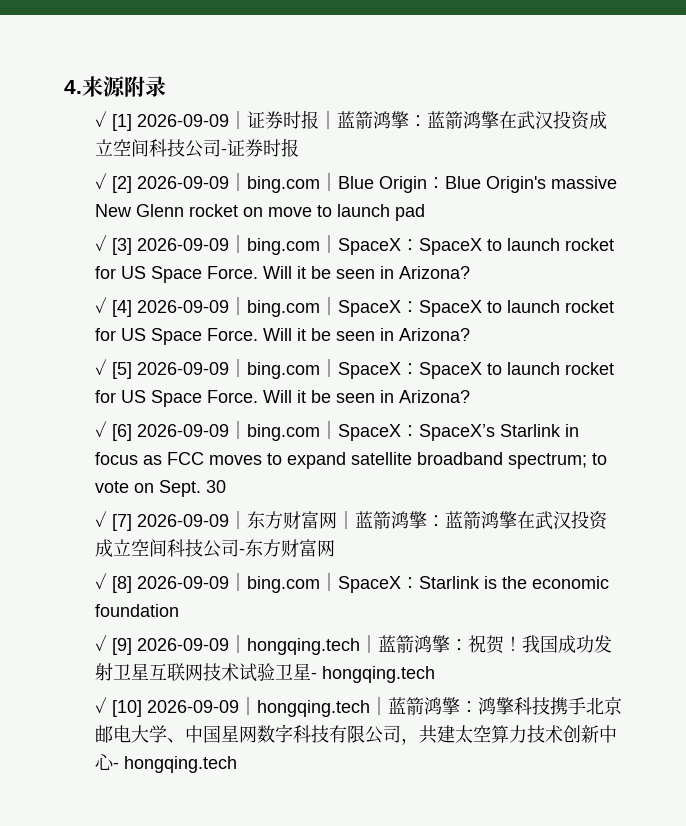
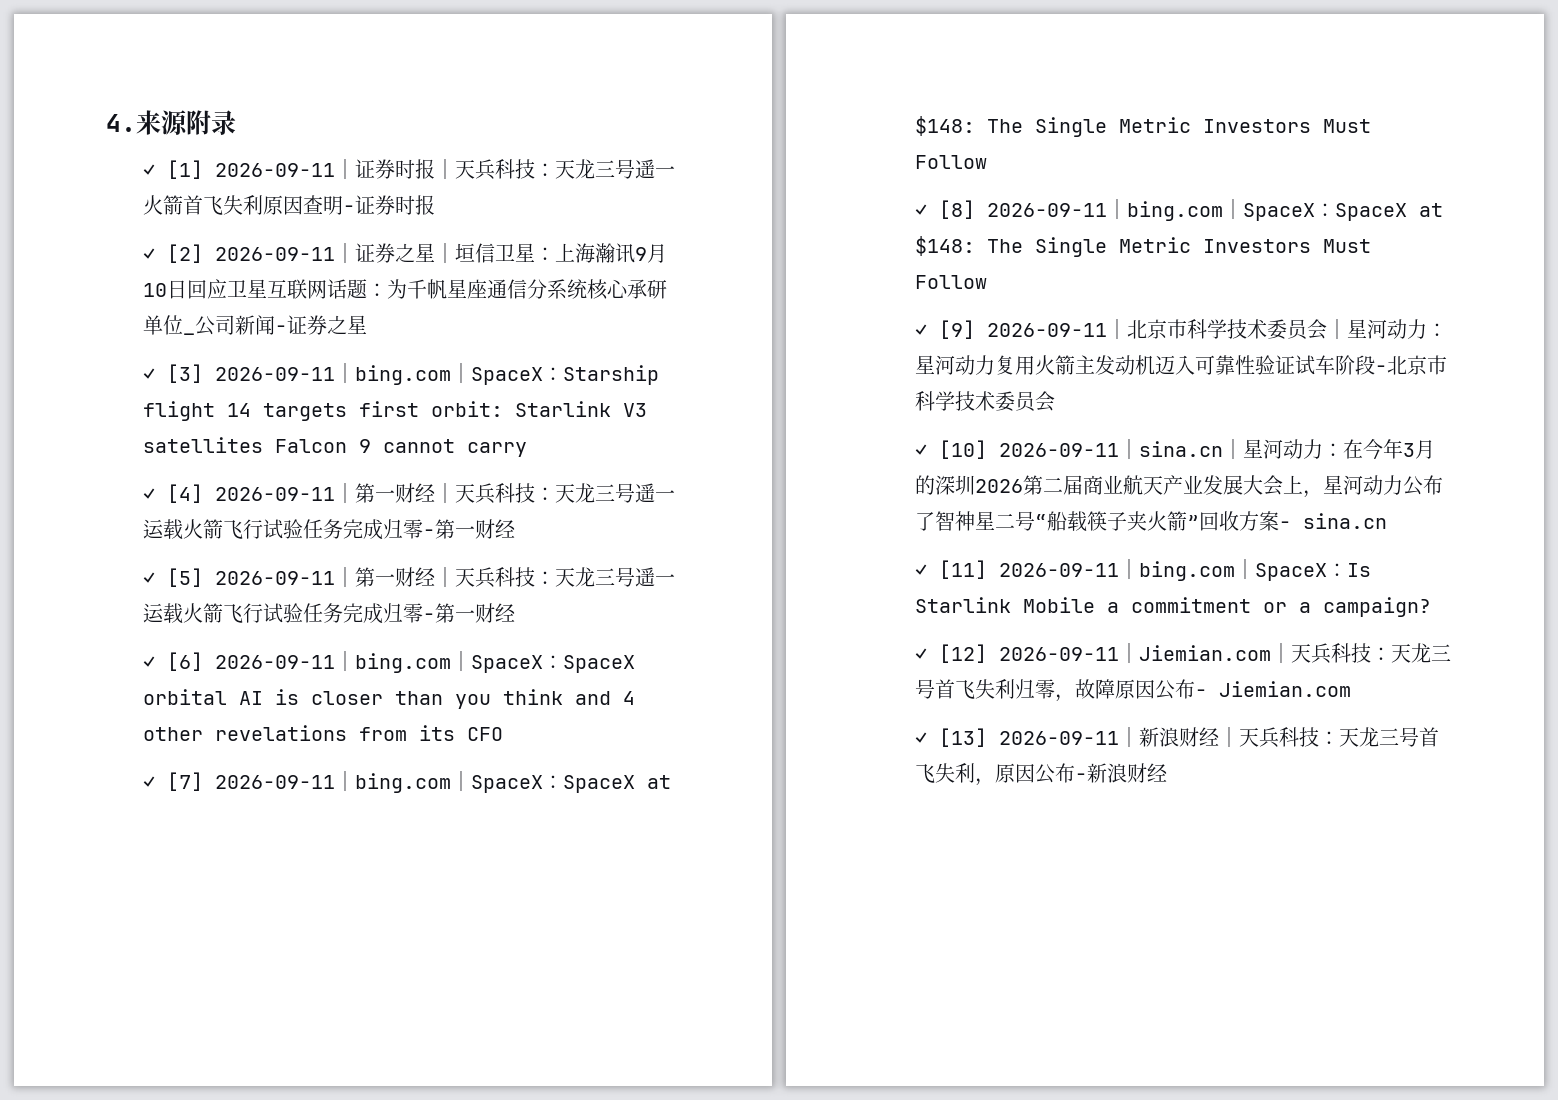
- ✓ [1] 2026-09-09｜证券时报｜蓝箭鸿擎：蓝箭鸿擎在武汉投资成立空间科技公司-证券时报
+ ✓ [1] 2026-09-11｜证券时报｜天兵科技：天龙三号遥一火箭首飞失利原因查明-证券时报
- ✓ [2] 2026-09-09｜bing.com｜Blue Origin：Blue Origin's massive New Glenn rocket on move to launch pad
- ✓ [3] 2026-09-09｜bing.com｜SpaceX：SpaceX to launch rocket for US Space Force. Will it be seen in Arizona?
- ✓ [4] 2026-09-09｜bing.com｜SpaceX：SpaceX to launch rocket for US Space Force. Will it be seen in Arizona?
- ✓ [5] 2026-09-09｜bing.com｜SpaceX：SpaceX to launch rocket for US Space Force. Will it be seen in Arizona?
- ✓ [6] 2026-09-09｜bing.com｜SpaceX：SpaceX’s Starlink in focus as FCC moves to expand satellite broadband spectrum; to vote on Sept. 30
- ✓ [7] 2026-09-09｜东方财富网｜蓝箭鸿擎：蓝箭鸿擎在武汉投资成立空间科技公司-东方财富网
- ✓ [8] 2026-09-09｜bing.com｜SpaceX：Starlink is the economic foundation
- ✓ [9] 2026-09-09｜hongqing.tech｜蓝箭鸿擎：祝贺！我国成功发射卫星互联网技术试验卫星- hongqing.tech
- ✓ [10] 2026-09-09｜hongqing.tech｜蓝箭鸿擎：鸿擎科技携手北京邮电大学、中国星网数字科技有限公司，共建太空算力技术创新中心- hongqing.tech
+ ✓ [2] 2026-09-11｜证券之星｜垣信卫星：上海瀚讯9月10日回应卫星互联网话题：为千帆星座通信分系统核心承研单位_公司新闻-证券之星
+ ✓ [3] 2026-09-11｜bing.com｜SpaceX：Starship flight 14 targets first orbit: Starlink V3 satellites Falcon 9 cannot carry
+ ✓ [4] 2026-09-11｜第一财经｜天兵科技：天龙三号遥一运载火箭飞行试验任务完成归零-第一财经
+ ✓ [5] 2026-09-11｜第一财经｜天兵科技：天龙三号遥一运载火箭飞行试验任务完成归零-第一财经
+ ✓ [6] 2026-09-11｜bing.com｜SpaceX：SpaceX orbital AI is closer than you think and 4 other revelations from its CFO
+ ✓ [7] 2026-09-11｜bing.com｜SpaceX：SpaceX at $148: The Single Metric Investors Must Follow
+ ✓ [8] 2026-09-11｜bing.com｜SpaceX：SpaceX at $148: The Single Metric Investors Must Follow
+ ✓ [9] 2026-09-11｜北京市科学技术委员会｜星河动力：星河动力复用火箭主发动机迈入可靠性验证试车阶段-北京市科学技术委员会
+ ✓ [10] 2026-09-11｜sina.cn｜星河动力：在今年3月的深圳2026第二届商业航天产业发展大会上，星河动力公布了智神星二号“船载筷子夹火箭”回收方案- sina.cn
+ ✓ [11] 2026-09-11｜bing.com｜SpaceX：Is Starlink Mobile a commitment or a campaign?
+ ✓ [12] 2026-09-11｜Jiemian.com｜天兵科技：天龙三号首飞失利归零，故障原因公布- Jiemian.com
+ ✓ [13] 2026-09-11｜新浪财经｜天兵科技：天龙三号首飞失利，原因公布-新浪财经

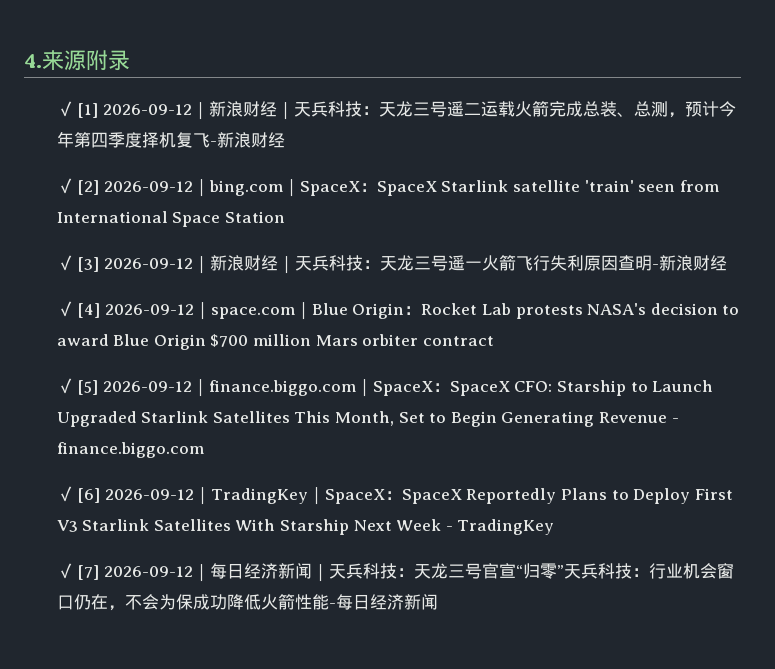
- ✓ [1] 2026-09-11｜证券时报｜天兵科技：天龙三号遥一火箭首飞失利原因查明-证券时报
- ✓ [2] 2026-09-11｜证券之星｜垣信卫星：上海瀚讯9月10日回应卫星互联网话题：为千帆星座通信分系统核心承研单位_公司新闻-证券之星
- ✓ [3] 2026-09-11｜bing.com｜SpaceX：Starship flight 14 targets first orbit: Starlink V3 satellites Falcon 9 cannot carry
- ✓ [4] 2026-09-11｜第一财经｜天兵科技：天龙三号遥一运载火箭飞行试验任务完成归零-第一财经
- ✓ [5] 2026-09-11｜第一财经｜天兵科技：天龙三号遥一运载火箭飞行试验任务完成归零-第一财经
- ✓ [6] 2026-09-11｜bing.com｜SpaceX：SpaceX orbital AI is closer than you think and 4 other revelations from its CFO
- ✓ [7] 2026-09-11｜bing.com｜SpaceX：SpaceX at $148: The Single Metric Investors Must Follow
- ✓ [8] 2026-09-11｜bing.com｜SpaceX：SpaceX at $148: The Single Metric Investors Must Follow
- ✓ [9] 2026-09-11｜北京市科学技术委员会｜星河动力：星河动力复用火箭主发动机迈入可靠性验证试车阶段-北京市科学技术委员会
- ✓ [10] 2026-09-11｜sina.cn｜星河动力：在今年3月的深圳2026第二届商业航天产业发展大会上，星河动力公布了智神星二号“船载筷子夹火箭”回收方案- sina.cn
- ✓ [11] 2026-09-11｜bing.com｜SpaceX：Is Starlink Mobile a commitment or a campaign?
- ✓ [12] 2026-09-11｜Jiemian.com｜天兵科技：天龙三号首飞失利归零，故障原因公布- Jiemian.com
- ✓ [13] 2026-09-11｜新浪财经｜天兵科技：天龙三号首飞失利，原因公布-新浪财经
+ ✓ [1] 2026-09-12｜新浪财经｜天兵科技：天龙三号遥二运载火箭完成总装、总测，预计今年第四季度择机复飞-新浪财经
+ ✓ [2] 2026-09-12｜bing.com｜SpaceX：SpaceX Starlink satellite 'train' seen from International Space Station
+ ✓ [3] 2026-09-12｜新浪财经｜天兵科技：天龙三号遥一火箭飞行失利原因查明-新浪财经
+ ✓ [4] 2026-09-12｜space.com｜Blue Origin：Rocket Lab protests NASA's decision to award Blue Origin $700 million Mars orbiter contract
+ ✓ [5] 2026-09-12｜finance.biggo.com｜SpaceX：SpaceX CFO: Starship to Launch Upgraded Starlink Satellites This Month, Set to Begin Generating Revenue - finance.biggo.com
+ ✓ [6] 2026-09-12｜TradingKey｜SpaceX：SpaceX Reportedly Plans to Deploy First V3 Starlink Satellites With Starship Next Week - TradingKey
+ ✓ [7] 2026-09-12｜每日经济新闻｜天兵科技：天龙三号官宣“归零”天兵科技：行业机会窗口仍在，不会为保成功降低火箭性能-每日经济新闻

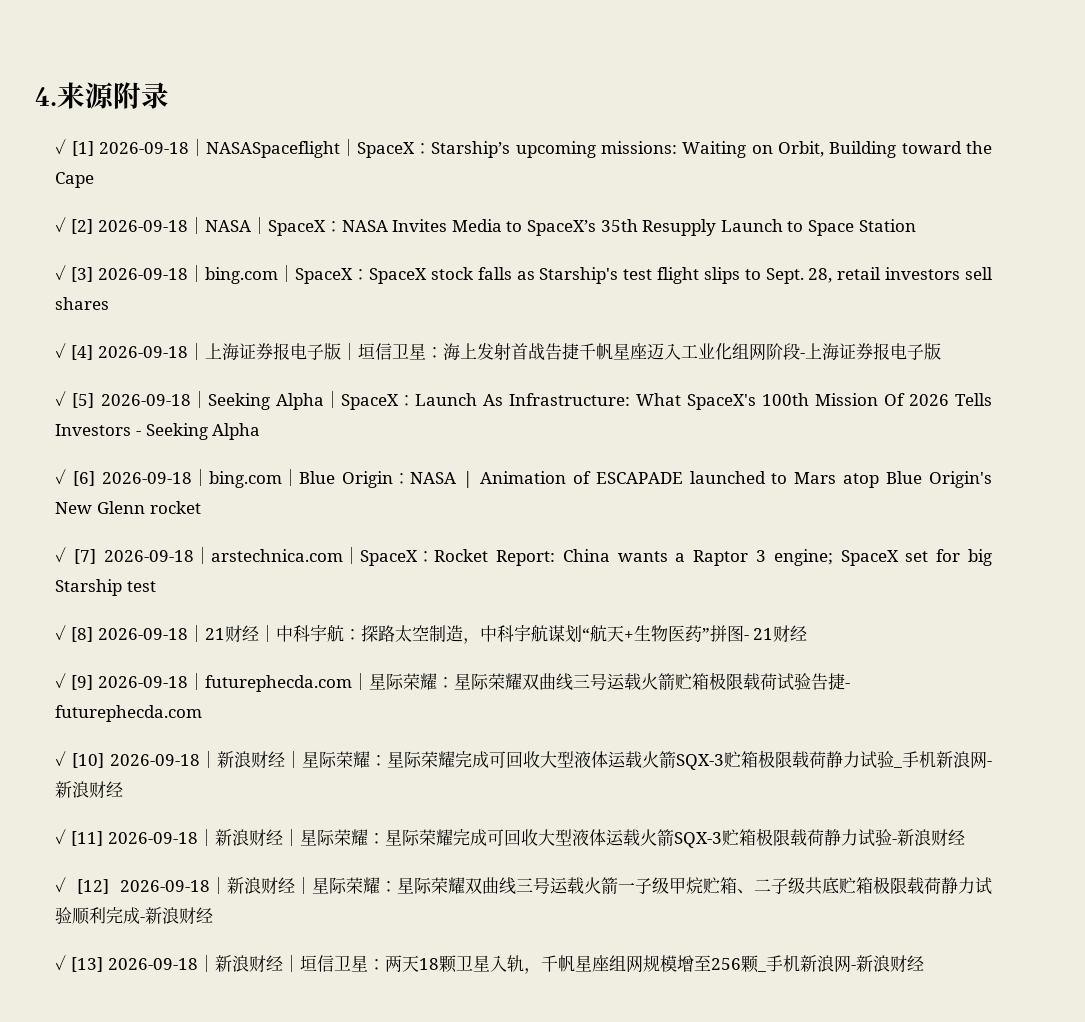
- ✓ [1] 2026-09-12｜新浪财经｜天兵科技：天龙三号遥二运载火箭完成总装、总测，预计今年第四季度择机复飞-新浪财经
- ✓ [2] 2026-09-12｜bing.com｜SpaceX：SpaceX Starlink satellite 'train' seen from International Space Station
- ✓ [3] 2026-09-12｜新浪财经｜天兵科技：天龙三号遥一火箭飞行失利原因查明-新浪财经
- ✓ [4] 2026-09-12｜space.com｜Blue Origin：Rocket Lab protests NASA's decision to award Blue Origin $700 million Mars orbiter contract
- ✓ [5] 2026-09-12｜finance.biggo.com｜SpaceX：SpaceX CFO: Starship to Launch Upgraded Starlink Satellites This Month, Set to Begin Generating Revenue - finance.biggo.com
- ✓ [6] 2026-09-12｜TradingKey｜SpaceX：SpaceX Reportedly Plans to Deploy First V3 Starlink Satellites With Starship Next Week - TradingKey
- ✓ [7] 2026-09-12｜每日经济新闻｜天兵科技：天龙三号官宣“归零”天兵科技：行业机会窗口仍在，不会为保成功降低火箭性能-每日经济新闻
+ ✓ [1] 2026-09-18｜NASASpaceflight｜SpaceX：Starship’s upcoming missions: Waiting on Orbit, Building toward the Cape
+ ✓ [2] 2026-09-18｜NASA｜SpaceX：NASA Invites Media to SpaceX’s 35th Resupply Launch to Space Station
+ ✓ [3] 2026-09-18｜bing.com｜SpaceX：SpaceX stock falls as Starship's test flight slips to Sept. 28, retail investors sell shares
+ ✓ [4] 2026-09-18｜上海证券报电子版｜垣信卫星：海上发射首战告捷千帆星座迈入工业化组网阶段-上海证券报电子版
+ ✓ [5] 2026-09-18｜Seeking Alpha｜SpaceX：Launch As Infrastructure: What SpaceX's 100th Mission Of 2026 Tells Investors - Seeking Alpha
+ ✓ [6] 2026-09-18｜bing.com｜Blue Origin：NASA | Animation of ESCAPADE launched to Mars atop Blue Origin's New Glenn rocket
+ ✓ [7] 2026-09-18｜arstechnica.com｜SpaceX：Rocket Report: China wants a Raptor 3 engine; SpaceX set for big Starship test
+ ✓ [8] 2026-09-18｜21财经｜中科宇航：探路太空制造，中科宇航谋划“航天+生物医药”拼图- 21财经
+ ✓ [9] 2026-09-18｜futurephecda.com｜星际荣耀：星际荣耀双曲线三号运载火箭贮箱极限载荷试验告捷- futurephecda.com
+ ✓ [10] 2026-09-18｜新浪财经｜星际荣耀：星际荣耀完成可回收大型液体运载火箭SQX-3贮箱极限载荷静力试验_手机新浪网-新浪财经
+ ✓ [11] 2026-09-18｜新浪财经｜星际荣耀：星际荣耀完成可回收大型液体运载火箭SQX-3贮箱极限载荷静力试验-新浪财经
+ ✓ [12] 2026-09-18｜新浪财经｜星际荣耀：星际荣耀双曲线三号运载火箭一子级甲烷贮箱、二子级共底贮箱极限载荷静力试验顺利完成-新浪财经
+ ✓ [13] 2026-09-18｜新浪财经｜垣信卫星：两天18颗卫星入轨，千帆星座组网规模增至256颗_手机新浪网-新浪财经

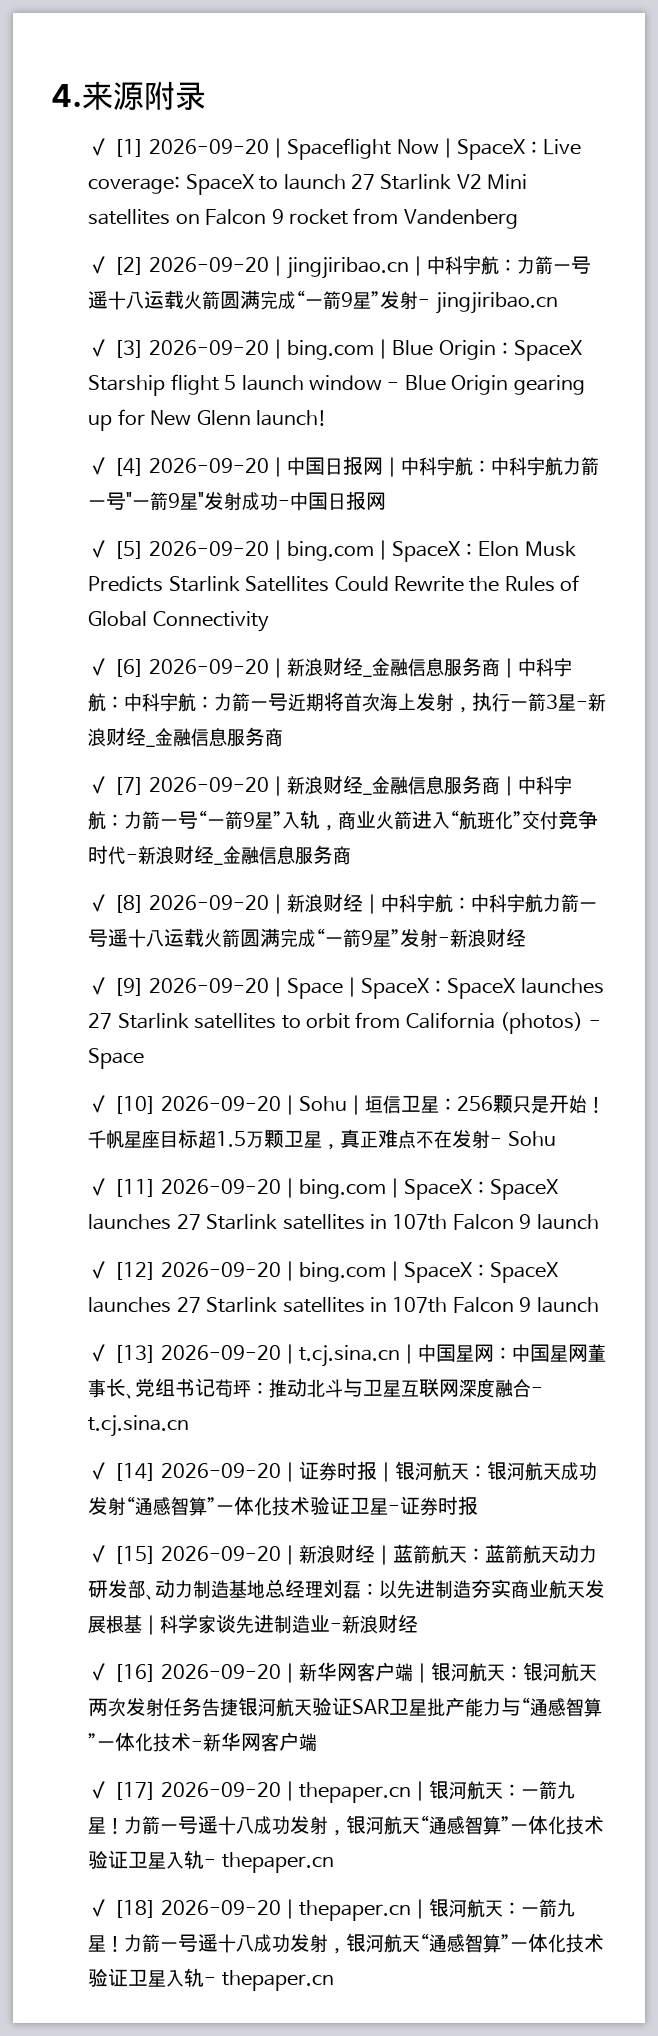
- ✓ [1] 2026-09-18｜NASASpaceflight｜SpaceX：Starship’s upcoming missions: Waiting on Orbit, Building toward the Cape
- ✓ [2] 2026-09-18｜NASA｜SpaceX：NASA Invites Media to SpaceX’s 35th Resupply Launch to Space Station
- ✓ [3] 2026-09-18｜bing.com｜SpaceX：SpaceX stock falls as Starship's test flight slips to Sept. 28, retail investors sell shares
- ✓ [4] 2026-09-18｜上海证券报电子版｜垣信卫星：海上发射首战告捷千帆星座迈入工业化组网阶段-上海证券报电子版
- ✓ [5] 2026-09-18｜Seeking Alpha｜SpaceX：Launch As Infrastructure: What SpaceX's 100th Mission Of 2026 Tells Investors - Seeking Alpha
- ✓ [6] 2026-09-18｜bing.com｜Blue Origin：NASA | Animation of ESCAPADE launched to Mars atop Blue Origin's New Glenn rocket
- ✓ [7] 2026-09-18｜arstechnica.com｜SpaceX：Rocket Report: China wants a Raptor 3 engine; SpaceX set for big Starship test
+ ✓ [1] 2026-09-20｜Spaceflight Now｜SpaceX：Live coverage: SpaceX to launch 27 Starlink V2 Mini satellites on Falcon 9 rocket from Vandenberg
+ ✓ [2] 2026-09-20｜jingjiribao.cn｜中科宇航：力箭一号遥十八运载火箭圆满完成“一箭9星”发射- jingjiribao.cn
+ ✓ [3] 2026-09-20｜bing.com｜Blue Origin：SpaceX Starship flight 5 launch window - Blue Origin gearing up for New Glenn launch!
+ ✓ [4] 2026-09-20｜中国日报网｜中科宇航：中科宇航力箭一号"一箭9星"发射成功-中国日报网
+ ✓ [5] 2026-09-20｜bing.com｜SpaceX：Elon Musk Predicts Starlink Satellites Could Rewrite the Rules of Global Connectivity
+ ✓ [6] 2026-09-20｜新浪财经_金融信息服务商｜中科宇航：中科宇航：力箭一号近期将首次海上发射，执行一箭3星-新浪财经_金融信息服务商
+ ✓ [7] 2026-09-20｜新浪财经_金融信息服务商｜中科宇航：力箭一号“一箭9星”入轨，商业火箭进入“航班化”交付竞争时代-新浪财经_金融信息服务商
- ✓ [8] 2026-09-18｜21财经｜中科宇航：探路太空制造，中科宇航谋划“航天+生物医药”拼图- 21财经
- ✓ [9] 2026-09-18｜futurephecda.com｜星际荣耀：星际荣耀双曲线三号运载火箭贮箱极限载荷试验告捷- futurephecda.com
- ✓ [10] 2026-09-18｜新浪财经｜星际荣耀：星际荣耀完成可回收大型液体运载火箭SQX-3贮箱极限载荷静力试验_手机新浪网-新浪财经
- ✓ [11] 2026-09-18｜新浪财经｜星际荣耀：星际荣耀完成可回收大型液体运载火箭SQX-3贮箱极限载荷静力试验-新浪财经
- ✓ [12] 2026-09-18｜新浪财经｜星际荣耀：星际荣耀双曲线三号运载火箭一子级甲烷贮箱、二子级共底贮箱极限载荷静力试验顺利完成-新浪财经
- ✓ [13] 2026-09-18｜新浪财经｜垣信卫星：两天18颗卫星入轨，千帆星座组网规模增至256颗_手机新浪网-新浪财经
+ ✓ [8] 2026-09-20｜新浪财经｜中科宇航：中科宇航力箭一号遥十八运载火箭圆满完成“一箭9星”发射-新浪财经
+ ✓ [9] 2026-09-20｜Space｜SpaceX：SpaceX launches 27 Starlink satellites to orbit from California (photos) - Space
+ ✓ [10] 2026-09-20｜Sohu｜垣信卫星：256颗只是开始！千帆星座目标超1.5万颗卫星，真正难点不在发射- Sohu
+ ✓ [11] 2026-09-20｜bing.com｜SpaceX：SpaceX launches 27 Starlink satellites in 107th Falcon 9 launch
+ ✓ [12] 2026-09-20｜bing.com｜SpaceX：SpaceX launches 27 Starlink satellites in 107th Falcon 9 launch
+ ✓ [13] 2026-09-20｜t.cj.sina.cn｜中国星网：中国星网董事长、党组书记苟坪：推动北斗与卫星互联网深度融合- t.cj.sina.cn
+ ✓ [14] 2026-09-20｜证券时报｜银河航天：银河航天成功发射“通感智算”一体化技术验证卫星-证券时报
+ ✓ [15] 2026-09-20｜新浪财经｜蓝箭航天：蓝箭航天动力研发部、动力制造基地总经理刘磊：以先进制造夯实商业航天发展根基｜科学家谈先进制造业-新浪财经
+ ✓ [16] 2026-09-20｜新华网客户端｜银河航天：银河航天两次发射任务告捷银河航天验证SAR卫星批产能力与“通感智算”一体化技术-新华网客户端
+ ✓ [17] 2026-09-20｜thepaper.cn｜银河航天：一箭九星！力箭一号遥十八成功发射，银河航天“通感智算”一体化技术验证卫星入轨- thepaper.cn
+ ✓ [18] 2026-09-20｜thepaper.cn｜银河航天：一箭九星！力箭一号遥十八成功发射，银河航天“通感智算”一体化技术验证卫星入轨- thepaper.cn

